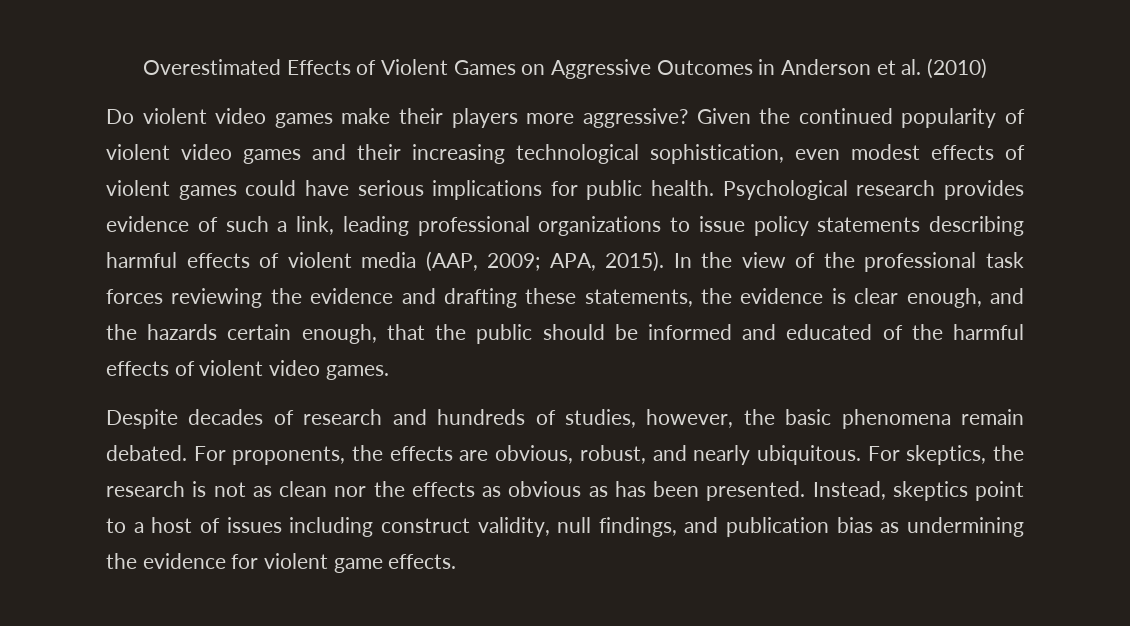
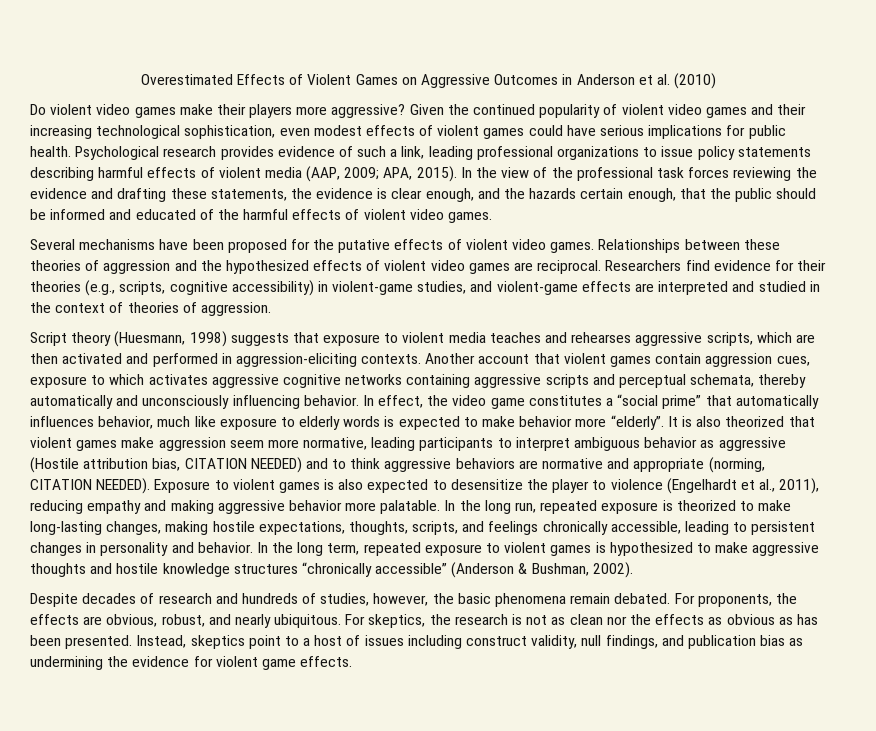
+ Several mechanisms have been proposed for the putative effects of violent video games. Relationships between these theories of aggression and the hypothesized effects of violent video games are reciprocal. Researchers find evidence for their theories (e.g., scripts, cognitive accessibility) in violent-game studies, and violent-game effects are interpreted and studied in the context of theories of aggression.
+ Script theory (Huesmann, 1998) suggests that exposure to violent media teaches and rehearses aggressive scripts, which are then activated and performed in aggression-eliciting contexts. Another account that violent games contain aggression cues, exposure to which activates aggressive cognitive networks containing aggressive scripts and perceptual schemata, thereby automatically and unconsciously influencing behavior. In effect, the video game constitutes a “social prime” that automatically influences behavior, much like exposure to elderly words is expected to make behavior more “elderly”. It is also theorized that violent games make aggression seem more normative, leading participants to interpret ambiguous behavior as aggressive (Hostile attribution bias, CITATION NEEDED) and to think aggressive behaviors are normative and appropriate (norming, CITATION NEEDED). Exposure to violent games is also expected to desensitize the player to violence (Engelhardt et al., 2011), reducing empathy and making aggressive behavior more palatable. In the long run, repeated exposure is theorized to make long-lasting changes, making hostile expectations, thoughts, scripts, and feelings chronically accessible, leading to persistent changes in personality and behavior. In the long term, repeated exposure to violent games is hypothesized to make aggressive thoughts and hostile knowledge structures “chronically accessible” (Anderson & Bushman, 2002).

